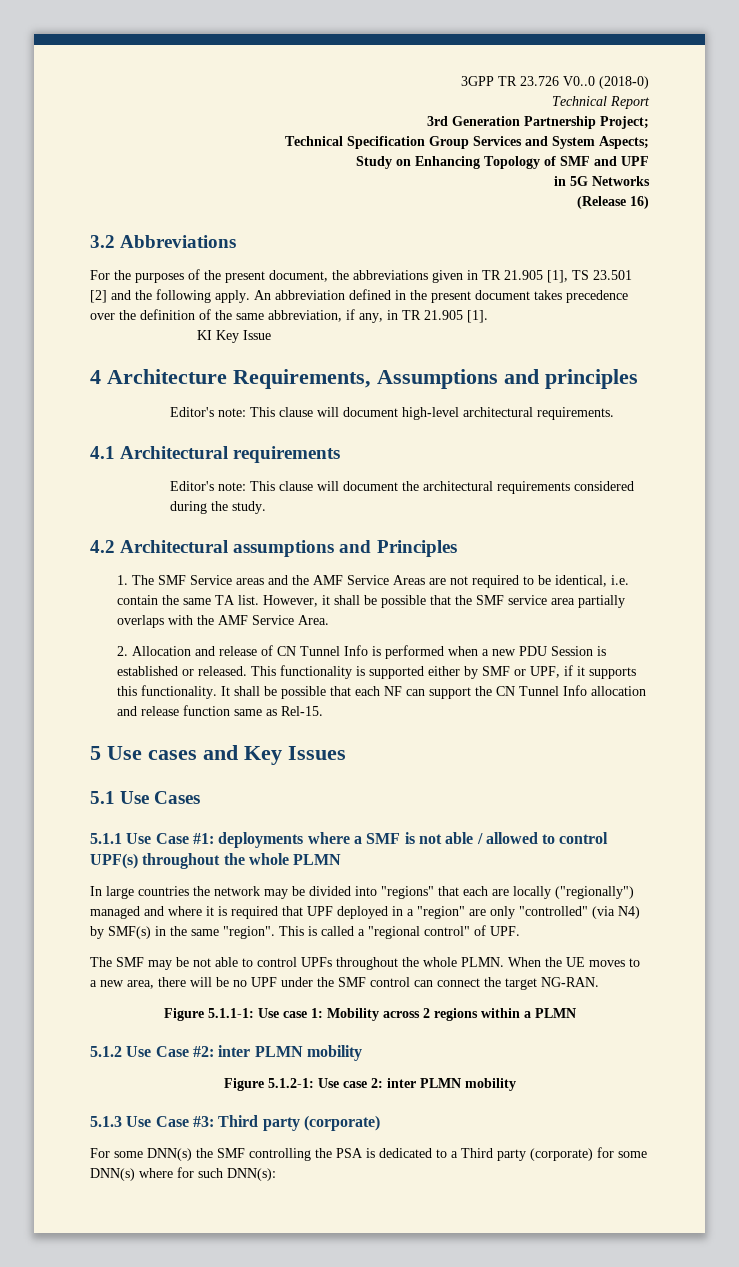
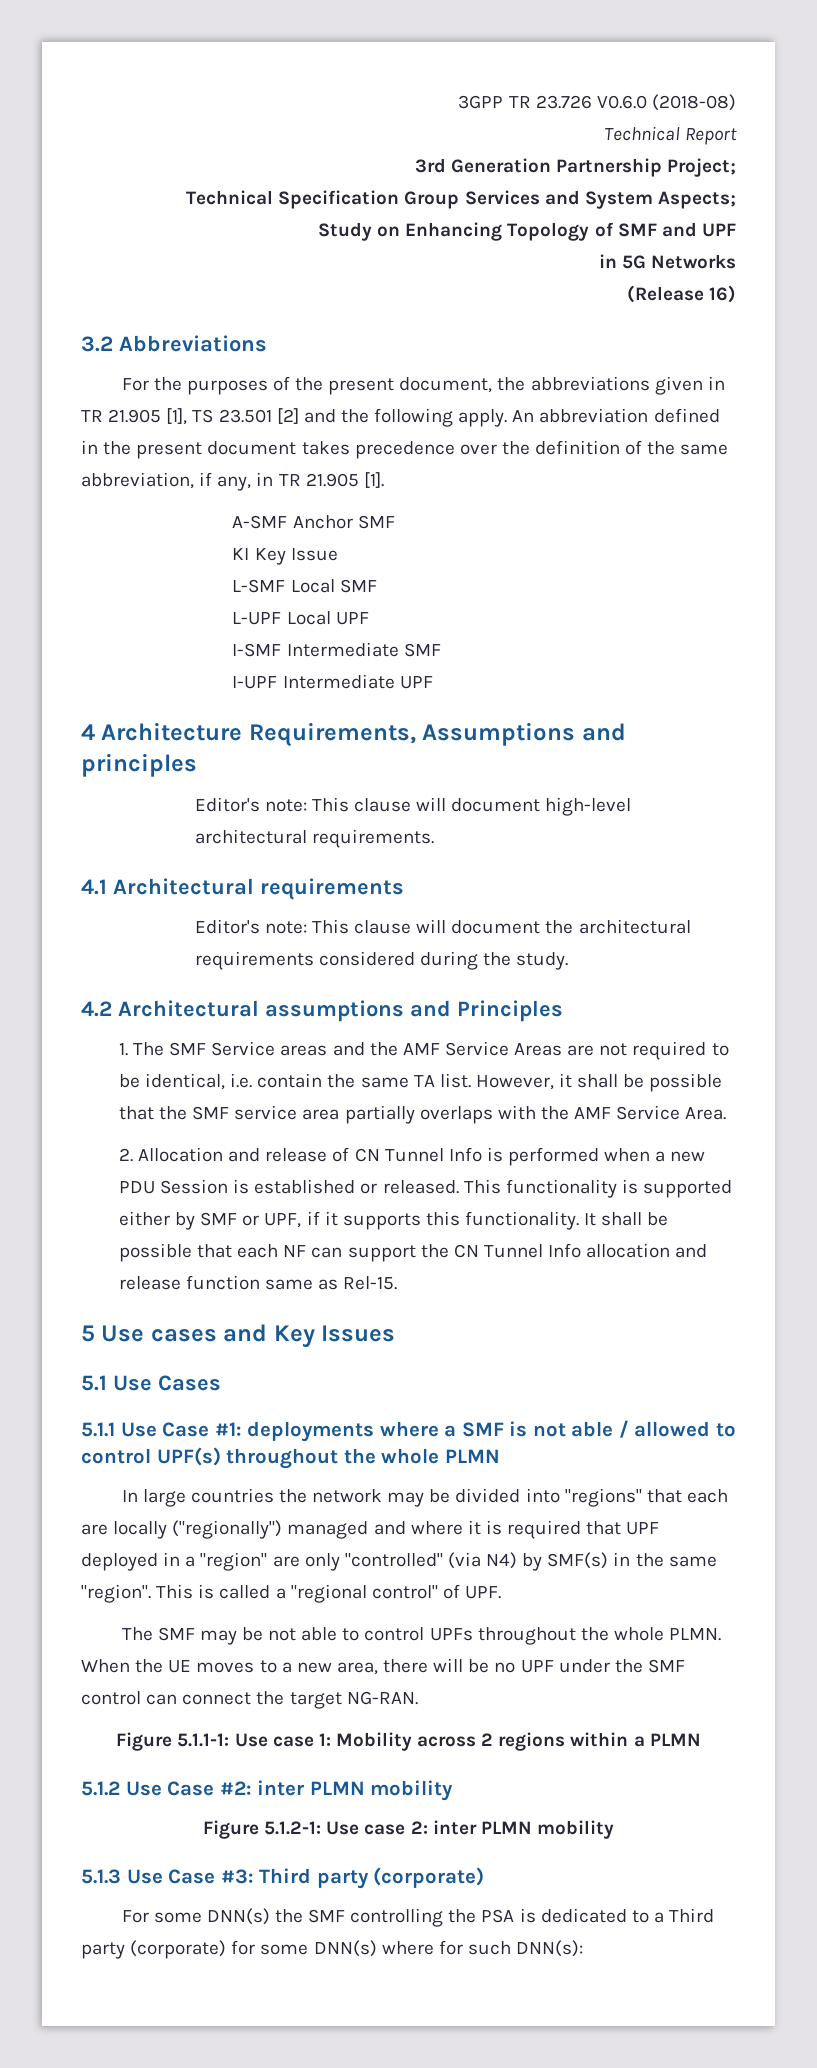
- 3GPP TR 23.726 V0..0 (2018-0)
+ 3GPP TR 23.726 V0.6.0 (2018-08)
+ A-SMF Anchor SMF
+ L-SMF Local SMF
+ L-UPF Local UPF
+ I-SMF Intermediate SMF
+ I-UPF Intermediate UPF

